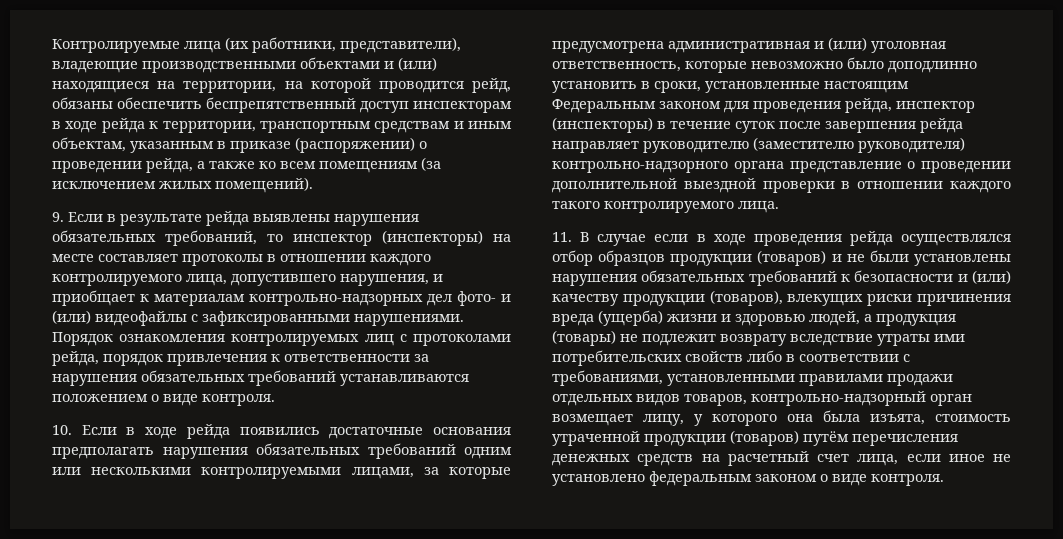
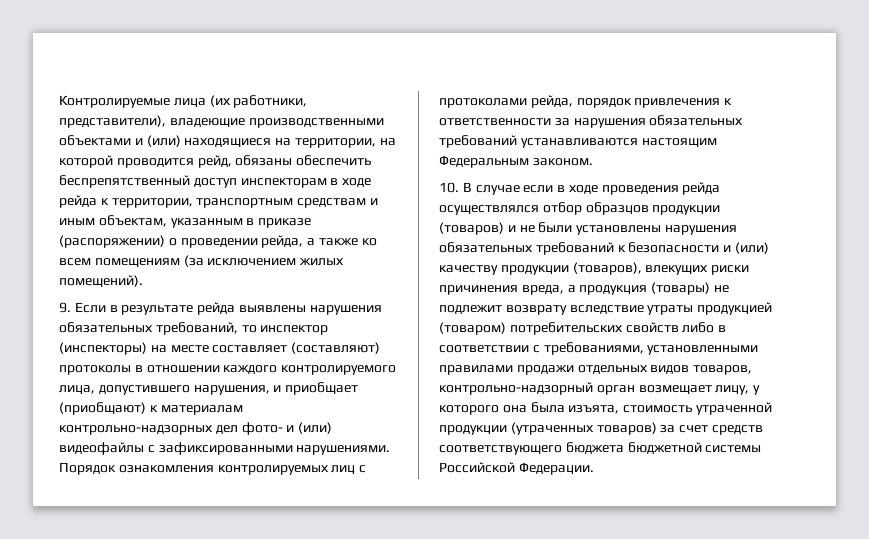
- 9. Если в результате рейда выявлены нарушения обязательных требований, то инспектор (инспекторы) на месте составляет протоколы в отношении каждого контролируемого лица, допустившего нарушения, и приобщает к материалам контрольно-надзорных дел фото- и (или) видеофайлы с зафиксированными нарушениями.
+ 9. Если в результате рейда выявлены нарушения обязательных требований, то инспектор (инспекторы) на месте составляет (составляют) протоколы в отношении каждого контролируемого лица, допустившего нарушения, и приобщает (приобщают) к материалам контрольно-надзорных дел фото- и (или) видеофайлы с зафиксированными нарушениями.
- Порядок ознакомления контролируемых лиц с протоколами рейда, порядок привлечения к ответственности за нарушения обязательных требований устанавливаются положением о виде контроля.
- 10. Если в ходе рейда появились достаточные основания предполагать нарушения обязательных требований одним или несколькими контролируемыми лицами, за которые предусмотрена административная и (или) уголовная ответственность, которые невозможно было доподлинно установить в сроки, установленные настоящим Федеральным законом для проведения рейда, инспектор (инспекторы) в течение суток после завершения рейда направляет руководителю (заместителю руководителя) контрольно-надзорного органа представление о проведении дополнительной выездной проверки в отношении каждого такого контролируемого лица.
- 11. В случае если в ходе проведения рейда осуществлялся отбор образцов продукции (товаров) и не были установлены нарушения обязательных требований к безопасности и (или) качеству продукции (товаров), влекущих риски причинения вреда (ущерба) жизни и здоровью людей, а продукция (товары) не подлежит возврату вследствие утраты ими потребительских свойств либо в соответствии с требованиями, установленными правилами продажи отдельных видов товаров, контрольно-надзорный орган возмещает лицу, у которого она была изъята, стоимость утраченной продукции (товаров) путём перечисления денежных средств на расчетный счет лица, если иное не установлено федеральным законом о виде контроля.
+ Порядок ознакомления контролируемых лиц с протоколами рейда, порядок привлечения к ответственности за нарушения обязательных требований устанавливаются настоящим Федеральным законом.
+ 10. В случае если в ходе проведения рейда осуществлялся отбор образцов продукции (товаров) и не были установлены нарушения обязательных требований к безопасности и (или) качеству продукции (товаров), влекущих риски причинения вреда, а продукция (товары) не подлежит возврату вследствие утраты продукцией (товаром) потребительских свойств либо в соответствии с требованиями, установленными правилами продажи отдельных видов товаров, контрольно-надзорный орган возмещает лицу, у которого она была изъята, стоимость утраченной продукции (утраченных товаров) за счет средств соответствующего бюджета бюджетной системы Российской Федерации.

